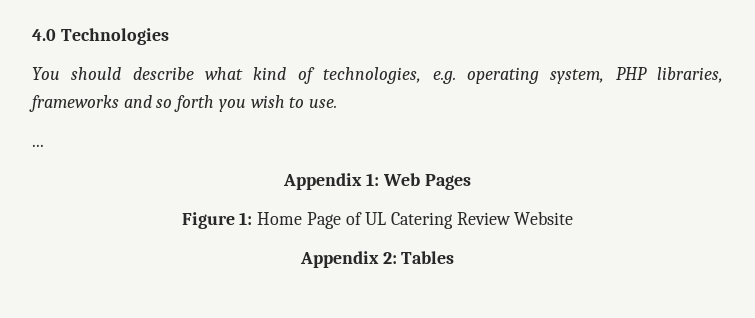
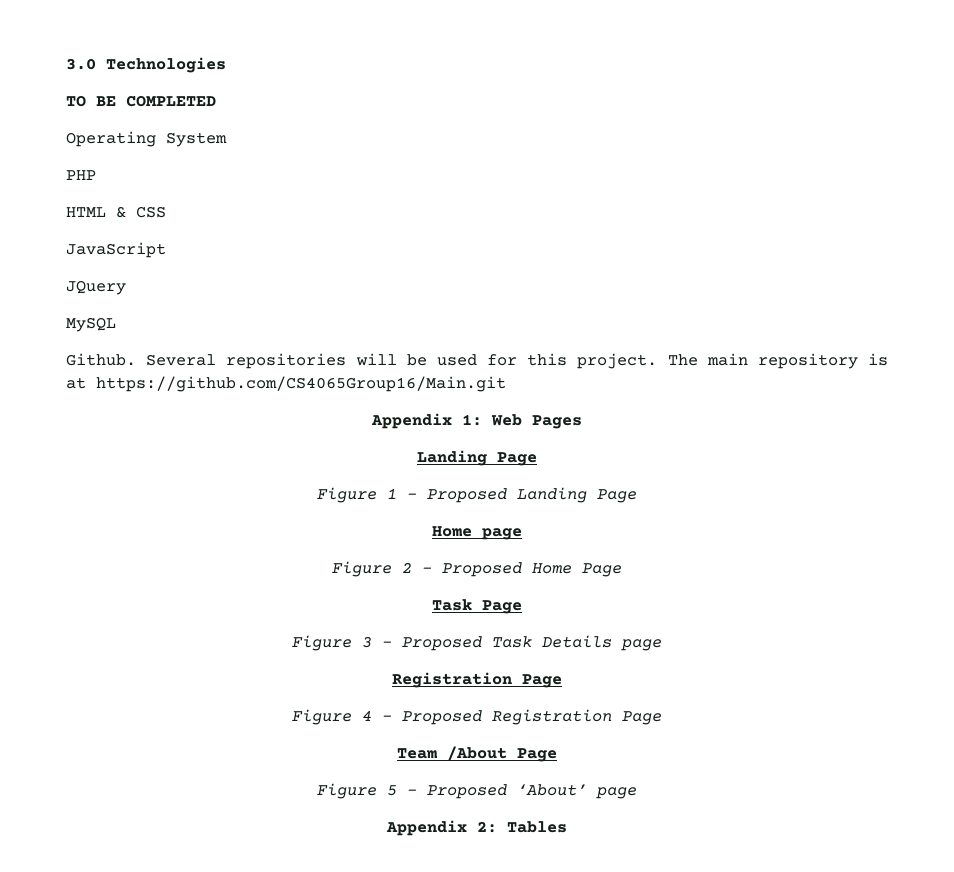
- 4.0 Technologies
+ 3.0 Technologies
- You should describe what kind of technologies, e.g. operating system, PHP libraries, frameworks and so forth you wish to use.
- ...
+ TO BE COMPLETED
+ Operating System
+ PHP
+ HTML & CSS
+ JavaScript
+ JQuery
+ MySQL
+ Github. Several repositories will be used for this project. The main repository is at https://github.com/CS4065Group16/Main.git
  Appendix 1: Web Pages
- Figure 1: Home Page of UL Catering Review Website
+ Landing Page
+ Figure 1 – Proposed Landing Page
+ Home page
+ Figure 2 – Proposed Home Page
+ Task Page
+ Figure 3 – Proposed Task Details page
+ Registration Page
+ Figure 4 – Proposed Registration Page
+ Team /About Page
+ Figure 5 – Proposed ‘About’ page

